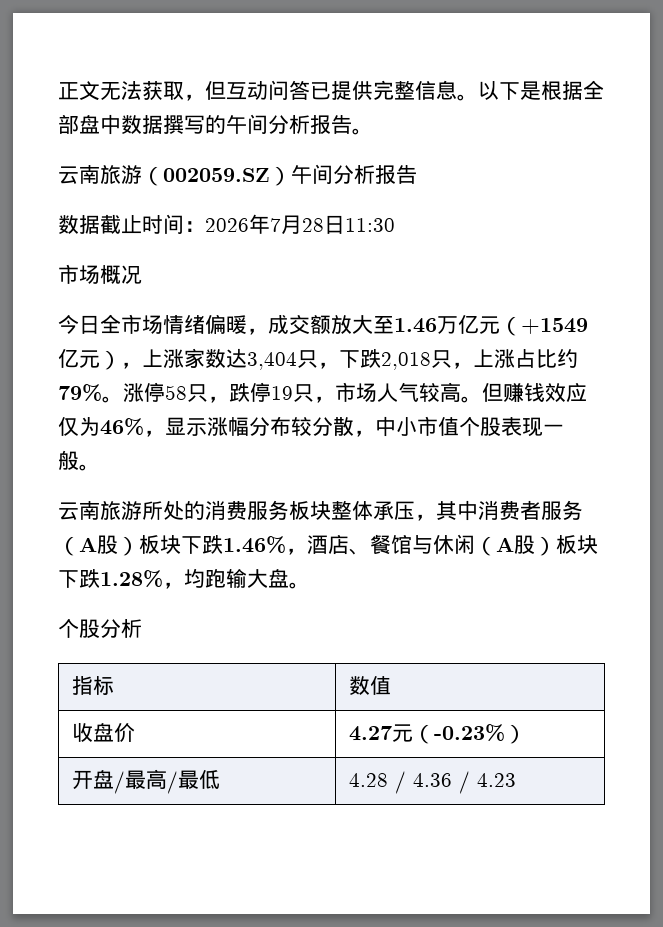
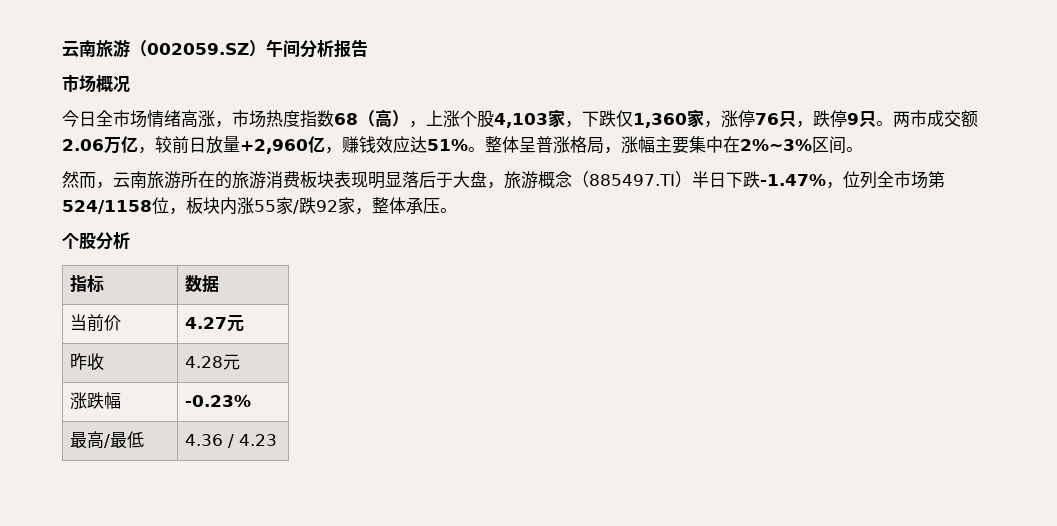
- 正文无法获取，但互动问答已提供完整信息。以下是根据全部盘中数据撰写的午间分析报告。
- 数据截止时间：2026年7月28日11:30
- 今日全市场情绪偏暖，成交额放大至1.46万亿元（+1549亿元），上涨家数达3,404只，下跌2,018只，上涨占比约79%。涨停58只，跌停19只，市场人气较高。但赚钱效应仅为46%，显示涨幅分布较分散，中小市值个股表现一般。
- 云南旅游所处的消费服务板块整体承压，其中消费者服务（A股）板块下跌1.46%，酒店、餐馆与休闲（A股）板块下跌1.28%，均跑输大盘。
+ 今日全市场情绪高涨，市场热度指数68（高），上涨个股4,103家，下跌仅1,360家，涨停76只，跌停9只。两市成交额2.06万亿，较前日放量+2,960亿，赚钱效应达51%。整体呈普涨格局，涨幅主要集中在2%~3%区间。
+ 然而，云南旅游所在的旅游消费板块表现明显落后于大盘，旅游概念（885497.TI）半日下跌-1.47%，位列全市场第524/1158位，板块内涨55家/跌92家，整体承压。
- 指标 | 数值
- 收盘价 | 4.27元（-0.23%）
- 开盘/最高/最低 | 4.28 / 4.36 / 4.23
+ 指标 | 数据
+ 当前价 | 4.27元
+ 昨收 | 4.28元
+ 涨跌幅 | -0.23%
+ 最高/最低 | 4.36 / 4.23

